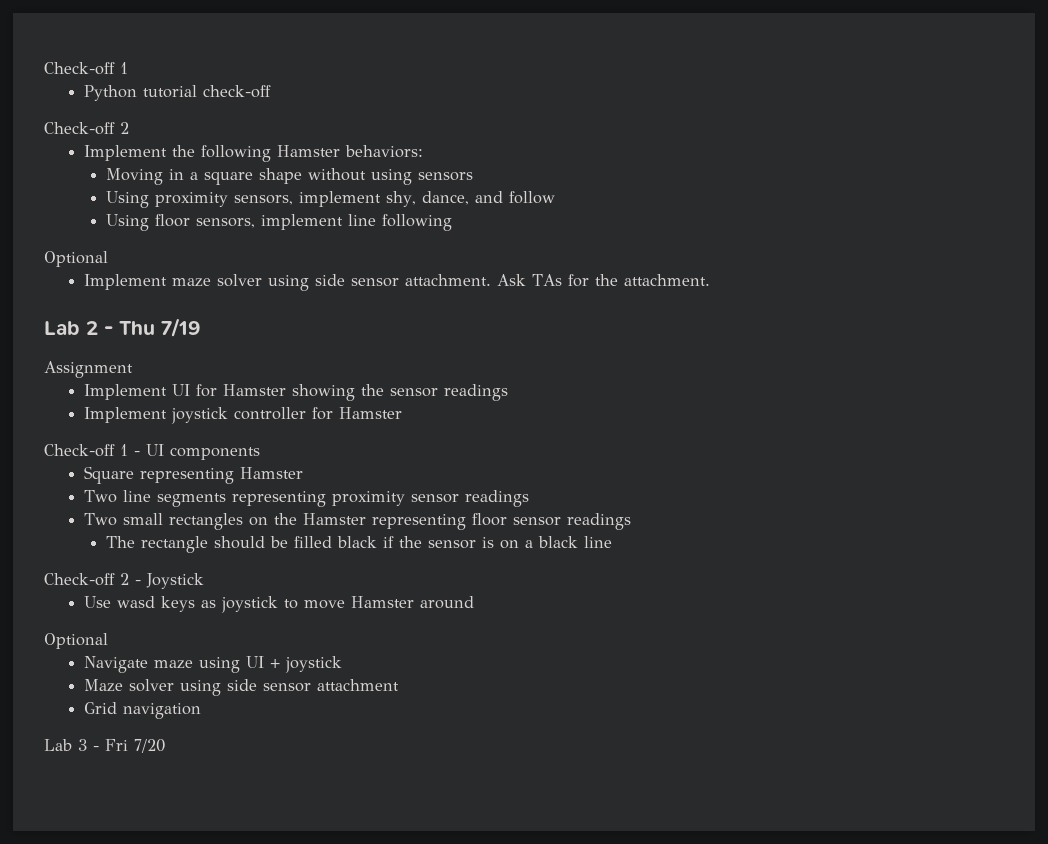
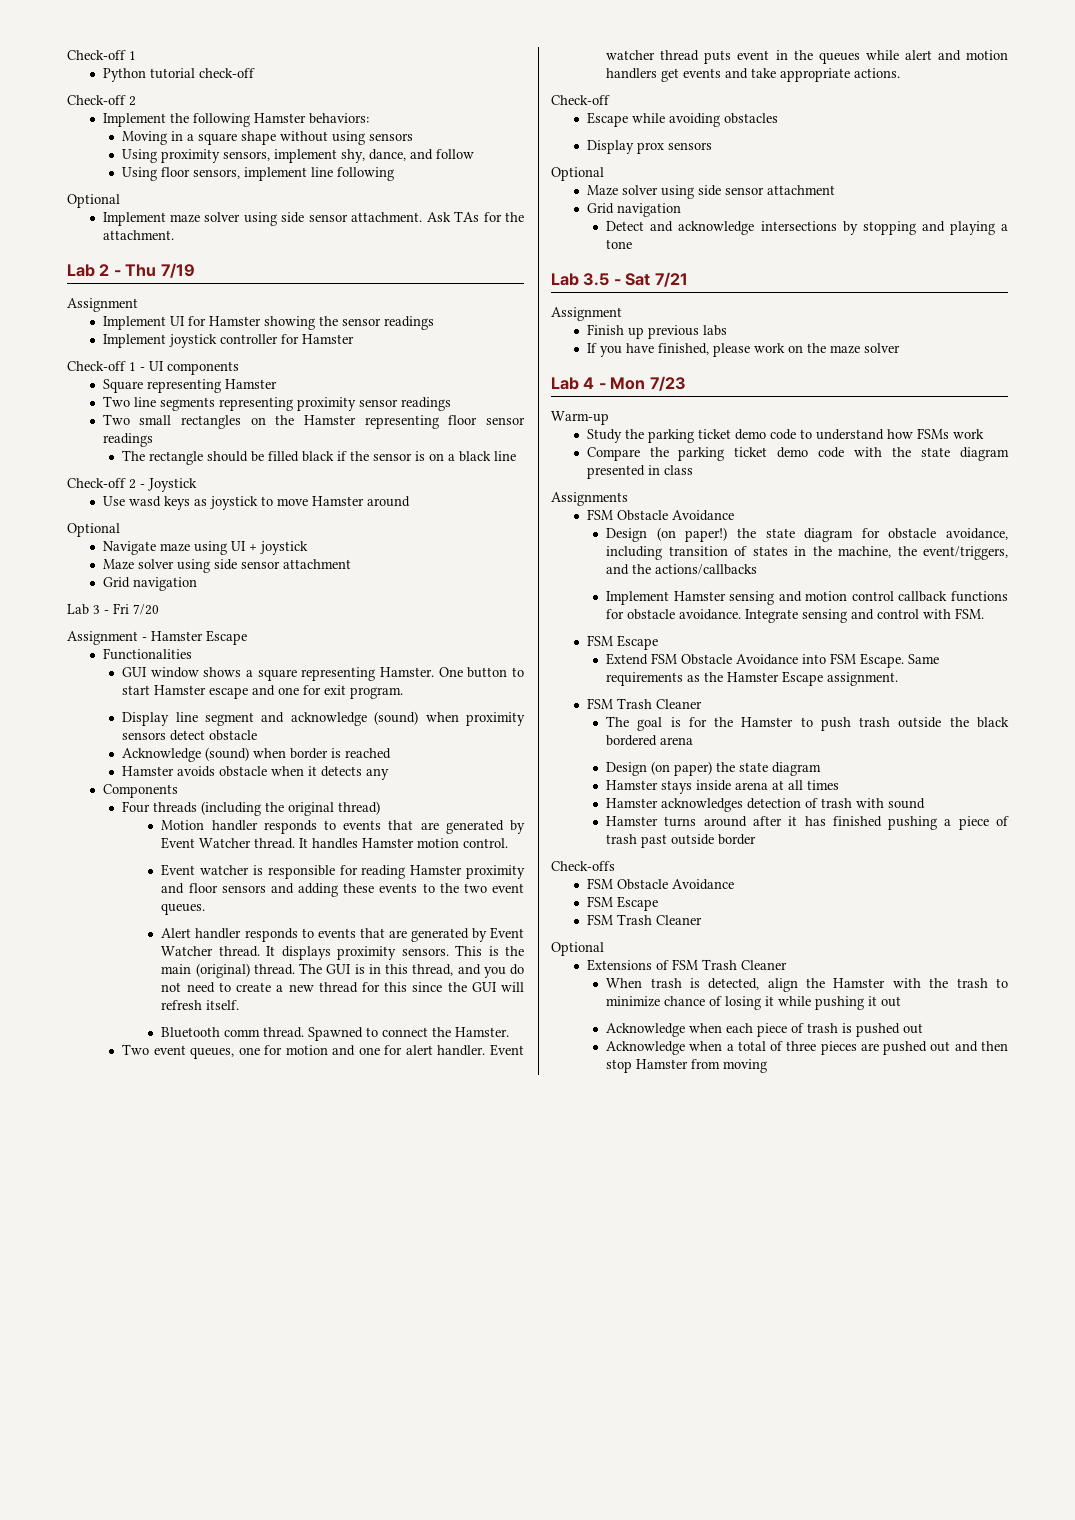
+ Assignment - Hamster Escape
+ Functionalities
+ GUI window shows a square representing Hamster. One button to start Hamster escape and one for exit program.
+ Display line segment and acknowledge (sound) when proximity sensors detect obstacle
+ Acknowledge (sound) when border is reached
+ Hamster avoids obstacle when it detects any
+ Components
+ Four threads (including the original thread)
+ Motion handler responds to events that are generated by Event Watcher thread. It handles Hamster motion control.
+ Event watcher is responsible for reading Hamster proximity and floor sensors and adding these events to the two event queues.
+ Alert handler responds to events that are generated by Event Watcher thread. It displays proximity sensors. This is the main (original) thread. The GUI is in this thread, and you do not need to create a new thread for this since the GUI will refresh itself.
+ Bluetooth comm thread. Spawned to connect the Hamster.
+ Two event queues, one for motion and one for alert handler. Event watcher thread puts event in the queues while alert and motion handlers get events and take appropriate actions.
+ Check-off
+ Escape while avoiding obstacles
+ Display prox sensors
+ Optional
+ Maze solver using side sensor attachment
+ Grid navigation
+ Detect and acknowledge intersections by stopping and playing a tone
+ Lab 3.5 - Sat 7/21
+ Assignment
+ Finish up previous labs
+ If you have finished, please work on the maze solver
+ Lab 4 - Mon 7/23
+ Warm-up
+ Study the parking ticket demo code to understand how FSMs work
+ Compare the parking ticket demo code with the state diagram presented in class
+ Assignments
+ FSM Obstacle Avoidance
+ Design (on paper!) the state diagram for obstacle avoidance, including transition of states in the machine, the event/triggers, and the actions/callbacks
+ Implement Hamster sensing and motion control callback functions for obstacle avoidance. Integrate sensing and control with FSM.
+ FSM Escape
+ Extend FSM Obstacle Avoidance into FSM Escape. Same requirements as the Hamster Escape assignment.
+ FSM Trash Cleaner
+ The goal is for the Hamster to push trash outside the black bordered arena
+ Design (on paper) the state diagram
+ Hamster stays inside arena at all times
+ Hamster acknowledges detection of trash with sound
+ Hamster turns around after it has finished pushing a piece of trash past outside border
+ Check-offs
+ FSM Obstacle Avoidance
+ FSM Escape
+ FSM Trash Cleaner
+ Optional
+ Extensions of FSM Trash Cleaner
+ When trash is detected, align the Hamster with the trash to minimize chance of losing it while pushing it out
+ Acknowledge when each piece of trash is pushed out
+ Acknowledge when a total of three pieces are pushed out and then stop Hamster from moving

